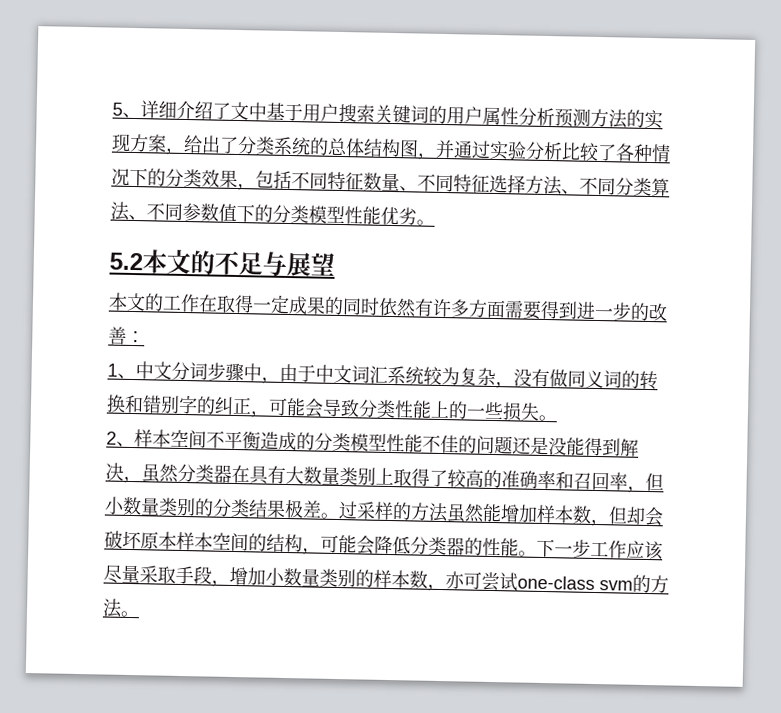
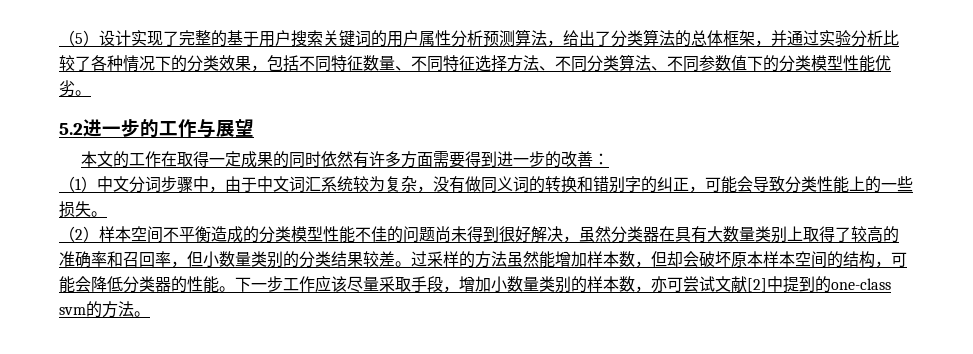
- 5、详细介绍了文中基于用户搜索关键词的用户属性分析预测方法的实现方案，给出了分类系统的总体结构图，并通过实验分析比较了各种情况下的分类效果，包括不同特征数量、不同特征选择方法、不同分类算法、不同参数值下的分类模型性能优劣。
+ （5）设计实现了完整的基于用户搜索关键词的用户属性分析预测算法，给出了分类算法的总体框架，并通过实验分析比较了各种情况下的分类效果，包括不同特征数量、不同特征选择方法、不同分类算法、不同参数值下的分类模型性能优劣。
- 5.2本文的不足与展望
+ 5.2进一步的工作与展望
- 1、中文分词步骤中，由于中文词汇系统较为复杂，没有做同义词的转换和错别字的纠正，可能会导致分类性能上的一些损失。
+ （1）中文分词步骤中，由于中文词汇系统较为复杂，没有做同义词的转换和错别字的纠正，可能会导致分类性能上的一些损失。
- 2、样本空间不平衡造成的分类模型性能不佳的问题还是没能得到解决，虽然分类器在具有大数量类别上取得了较高的准确率和召回率，但小数量类别的分类结果极差。
+ （2）样本空间不平衡造成的分类模型性能不佳的问题尚未得到很好解决，虽然分类器在具有大数量类别上取得了较高的准确率和召回率，但小数量类别的分类结果较差。
- 下一步工作应该尽量采取手段，增加小数量类别的样本数，亦可尝试one-class svm的方法。
+ 下一步工作应该尽量采取手段，增加小数量类别的样本数，亦可尝试文献[2]中提到的one-class svm的方法。

